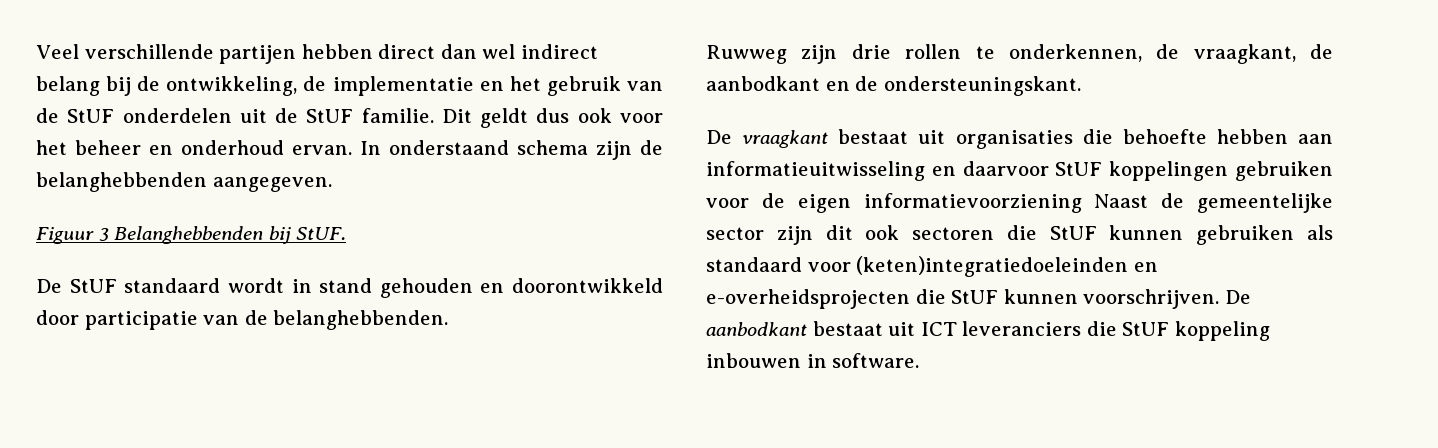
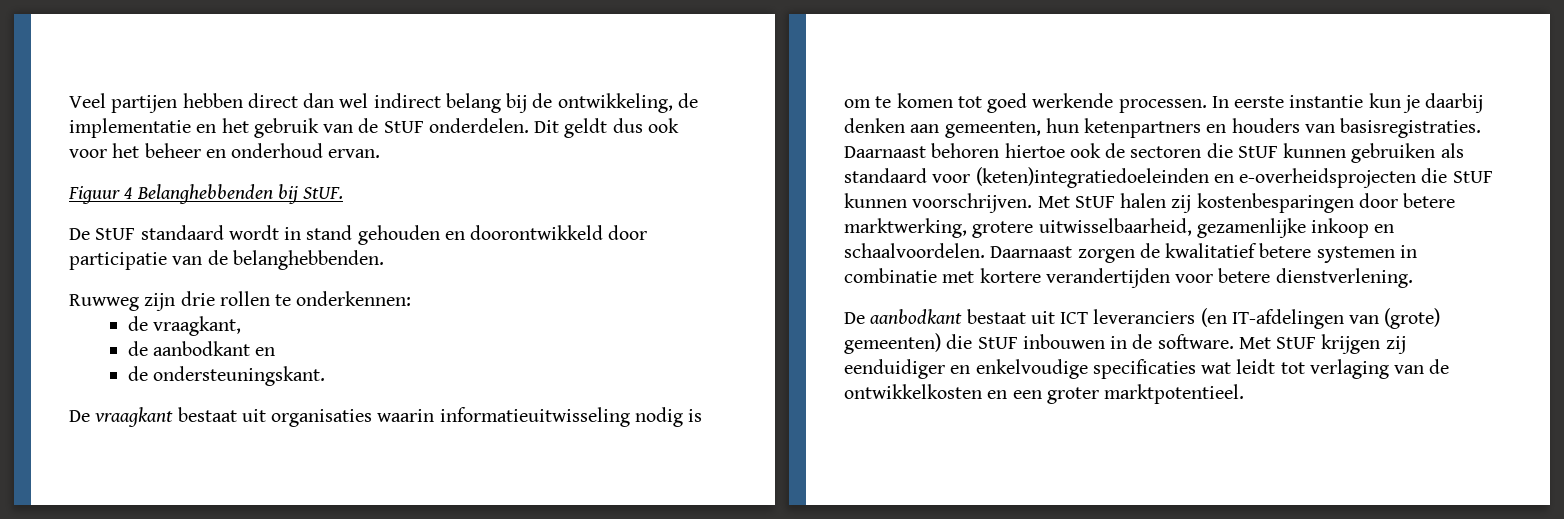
- Veel verschillende partijen hebben direct dan wel indirect belang bij de ontwikkeling, de implementatie en het gebruik van de StUF onderdelen uit de StUF familie.
+ Veel partijen hebben direct dan wel indirect belang bij de ontwikkeling, de implementatie en het gebruik van de StUF onderdelen.
- In onderstaand schema zijn de belanghebbenden aangegeven.
- Figuur 3 Belanghebbenden bij StUF.
+ Figuur 4 Belanghebbenden bij StUF.
- Ruwweg zijn drie rollen te onderkennen, de vraagkant, de aanbodkant en de ondersteuningskant.
+ Ruwweg zijn drie rollen te onderkennen:
+ de vraagkant,
+ de aanbodkant en
+ de ondersteuningskant.
- De vraagkant bestaat uit organisaties die behoefte hebben aan informatieuitwisseling en daarvoor StUF koppelingen gebruiken voor de eigen informatievoorziening Naast de gemeentelijke sector zijn dit ook sectoren die StUF kunnen gebruiken als standaard voor (keten)integratiedoeleinden en e-overheidsprojecten die StUF kunnen voorschrijven. De aanbodkant bestaat uit ICT leveranciers die StUF koppeling inbouwen in software.
+ De vraagkant bestaat uit organisaties waarin informatieuitwisseling nodig is om te komen tot goed werkende processen. In eerste instantie kun je daarbij denken aan gemeenten, hun ketenpartners en houders van basisregistraties. Daarnaast behoren hiertoe ook de sectoren die StUF kunnen gebruiken als standaard voor (keten)integratiedoeleinden en e-overheidsprojecten die StUF kunnen voorschrijven. Met StUF halen zij kostenbesparingen door betere marktwerking, grotere uitwisselbaarheid, gezamenlijke inkoop en schaalvoordelen. Daarnaast zorgen de kwalitatief betere systemen in combinatie met kortere verandertijden voor betere dienstverlening.
+ De aanbodkant bestaat uit ICT leveranciers (en IT-afdelingen van (grote) gemeenten) die StUF inbouwen in de software. Met StUF krijgen zij eenduidiger en enkelvoudige specificaties wat leidt tot verlaging van de ontwikkelkosten en een groter marktpotentieel.

